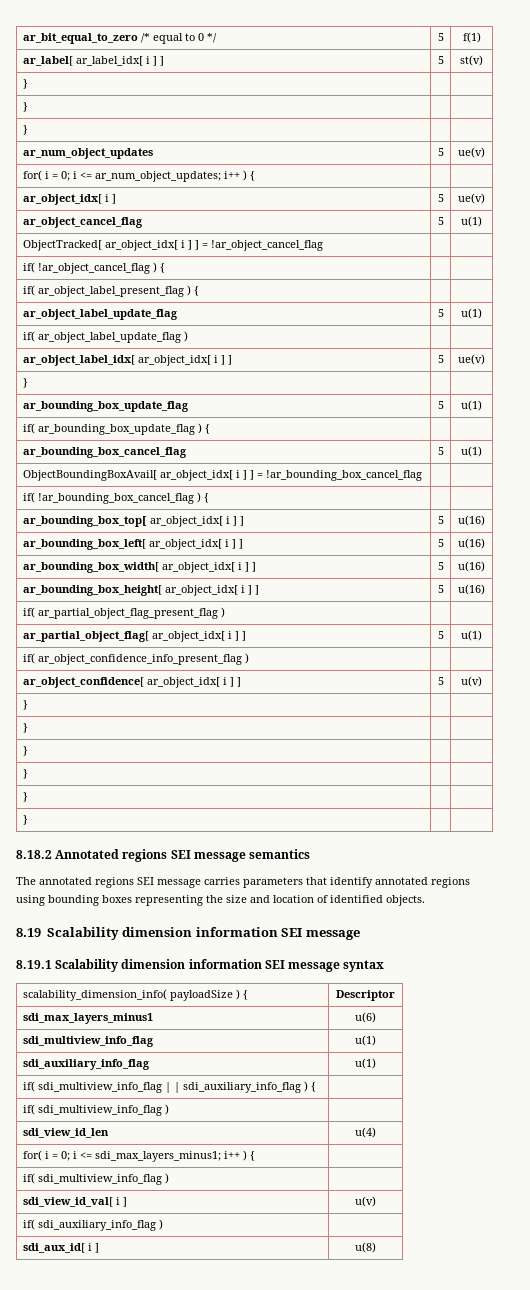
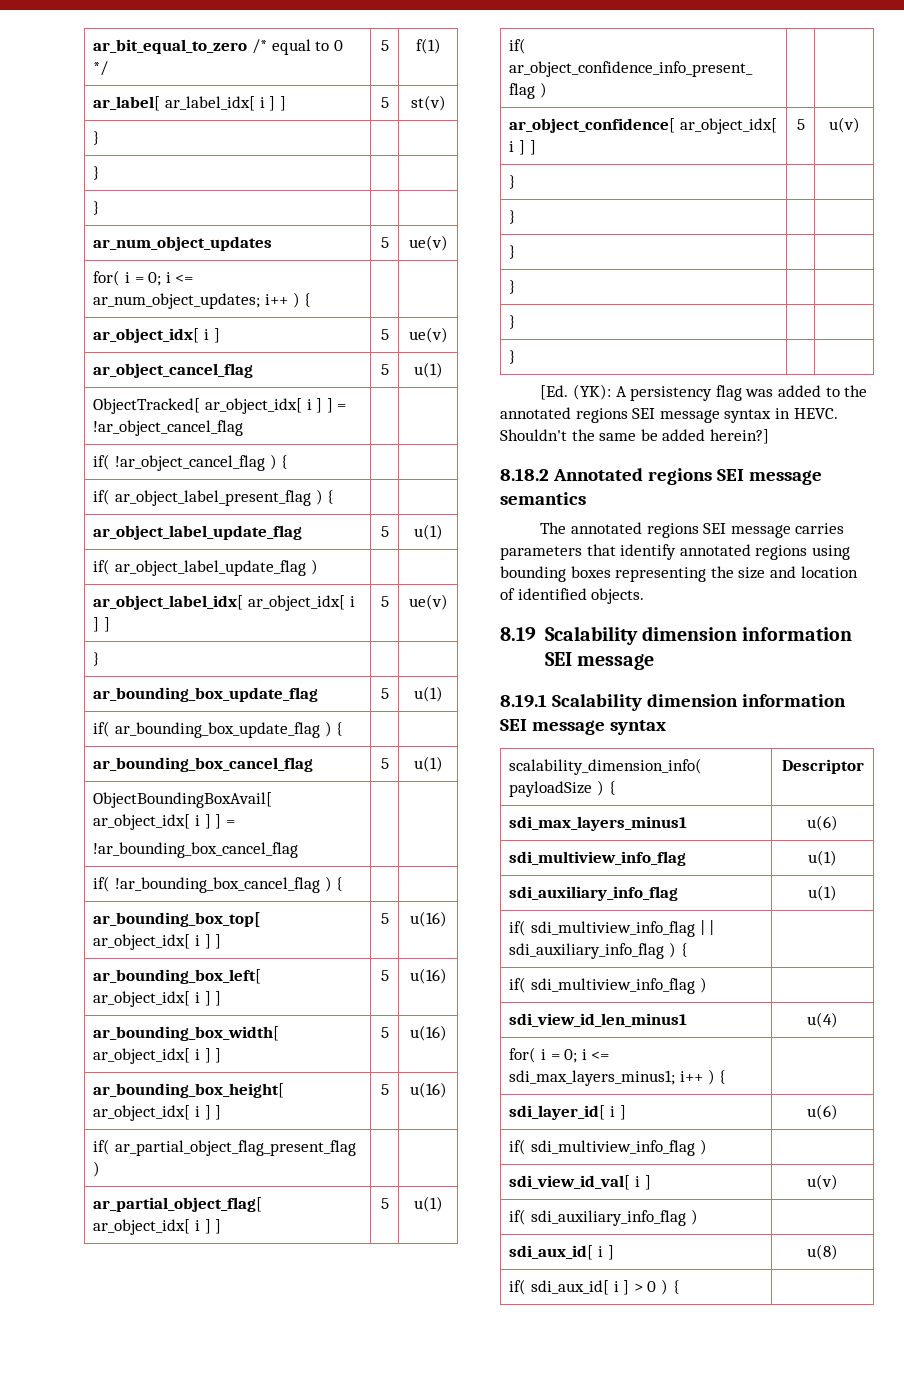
- ObjectBoundingBoxAvail[ ar_object_idx[ i ] ] = !ar_bounding_box_cancel_flag | |
+ ObjectBoundingBoxAvail[ ar_object_idx[ i ] ] =
+ !ar_bounding_box_cancel_flag | |
+ [Ed. (YK): A persistency flag was added to the annotated regions SEI message syntax in HEVC. Shouldn't the same be added herein?]
- sdi_view_id_len | u(4)
+ sdi_view_id_len_minus1 | u(4)
+ sdi_layer_id[ i ] | u(6)
+ if( sdi_aux_id[ i ] > 0 ) { |

